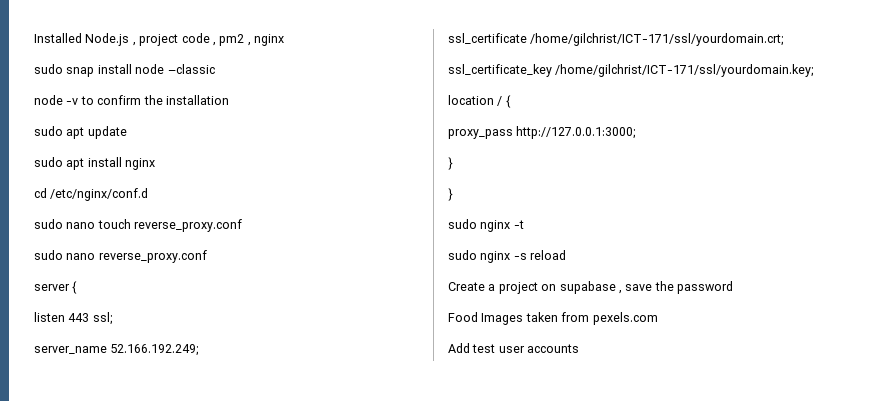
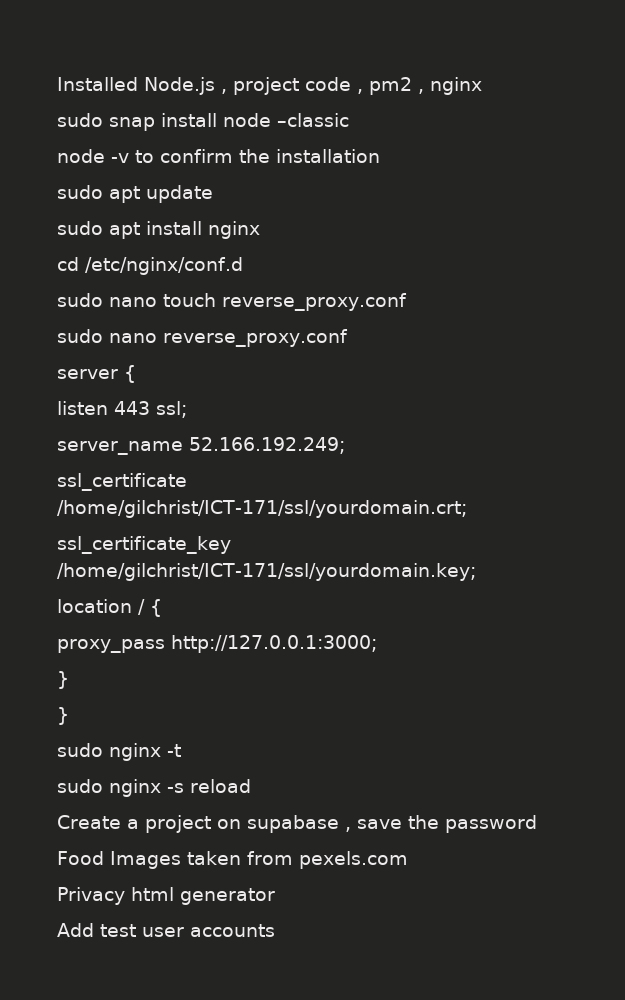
+ Privacy html generator

